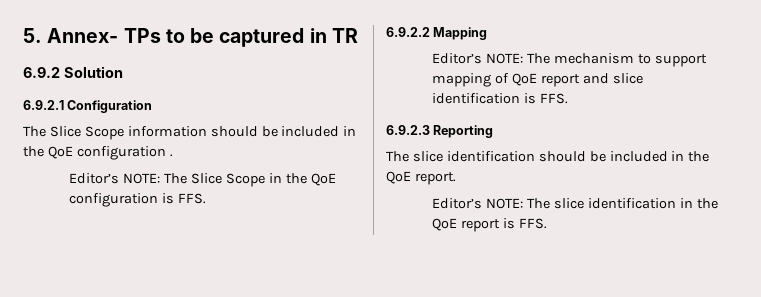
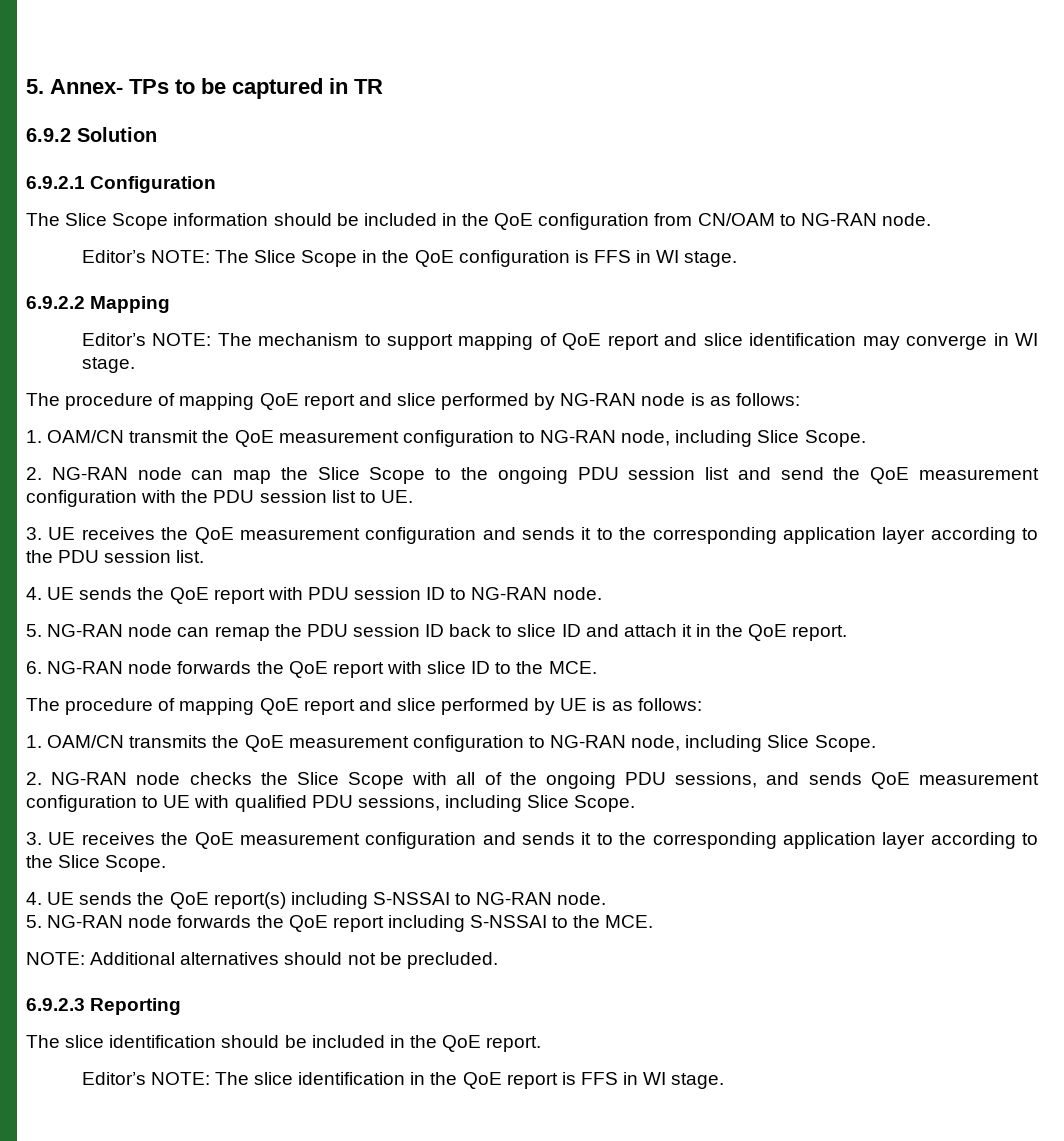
- The Slice Scope information should be included in the QoE configuration .
+ The Slice Scope information should be included in the QoE configuration from CN/OAM to NG-RAN node.
- Editor’s NOTE: The Slice Scope in the QoE configuration is FFS.
+ Editor’s NOTE: The Slice Scope in the QoE configuration is FFS in WI stage.
- Editor’s NOTE: The mechanism to support mapping of QoE report and slice identification is FFS.
+ Editor’s NOTE: The mechanism to support mapping of QoE report and slice identification may converge in WI stage.
+ The procedure of mapping QoE report and slice performed by NG-RAN node is as follows:
+ 1. OAM/CN transmit the QoE measurement configuration to NG-RAN node, including Slice Scope.
+ 2. NG-RAN node can map the Slice Scope to the ongoing PDU session list and send the QoE measurement configuration with the PDU session list to UE.
+ 3. UE receives the QoE measurement configuration and sends it to the corresponding application layer according to the PDU session list.
+ 4. UE sends the QoE report with PDU session ID to NG-RAN node.
+ 5. NG-RAN node can remap the PDU session ID back to slice ID and attach it in the QoE report.
+ 6. NG-RAN node forwards the QoE report with slice ID to the MCE.
+ The procedure of mapping QoE report and slice performed by UE is as follows:
+ 1. OAM/CN transmits the QoE measurement configuration to NG-RAN node, including Slice Scope.
+ 2. NG-RAN node checks the Slice Scope with all of the ongoing PDU sessions, and sends QoE measurement configuration to UE with qualified PDU sessions, including Slice Scope.
+ 3. UE receives the QoE measurement configuration and sends it to the corresponding application layer according to the Slice Scope.
+ 4. UE sends the QoE report(s) including S-NSSAI to NG-RAN node.
+ 5. NG-RAN node forwards the QoE report including S-NSSAI to the MCE.
+ NOTE: Additional alternatives should not be precluded.
- Editor’s NOTE: The slice identification in the QoE report is FFS.
+ Editor’s NOTE: The slice identification in the QoE report is FFS in WI stage.

